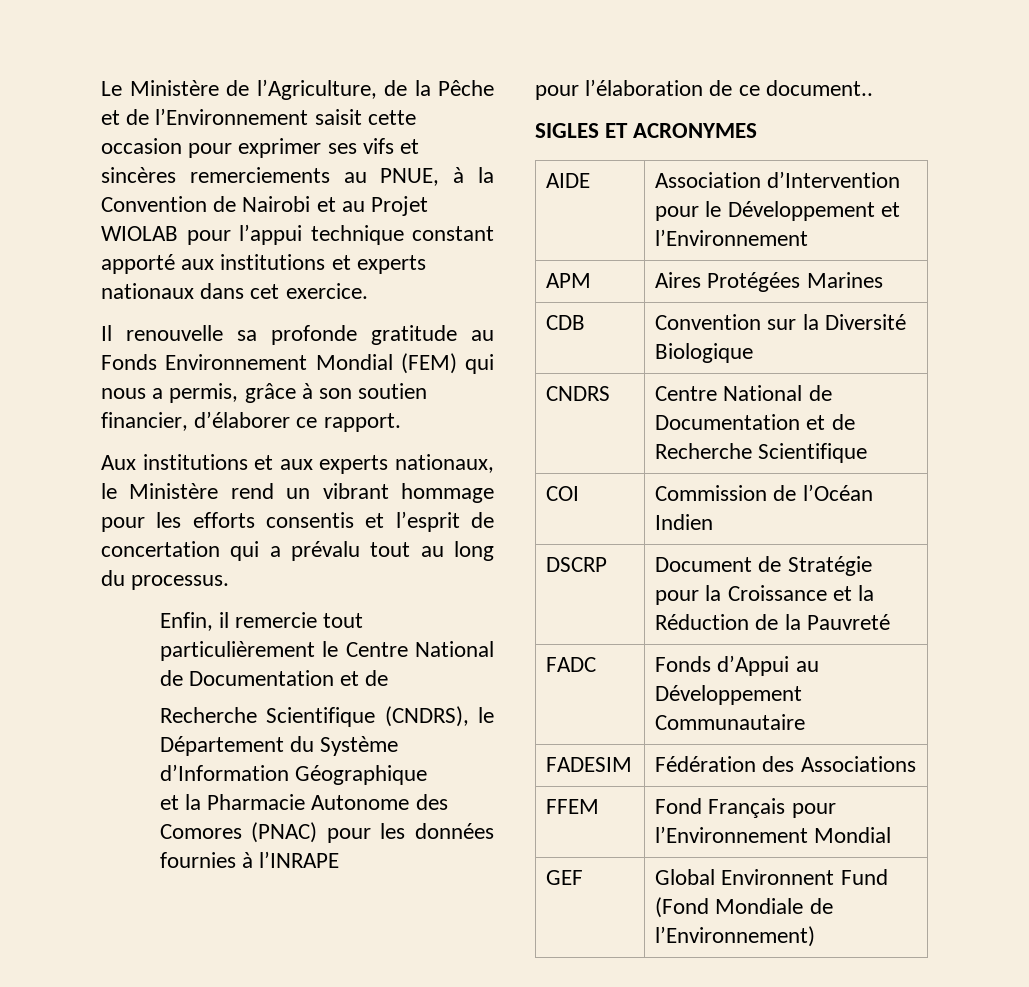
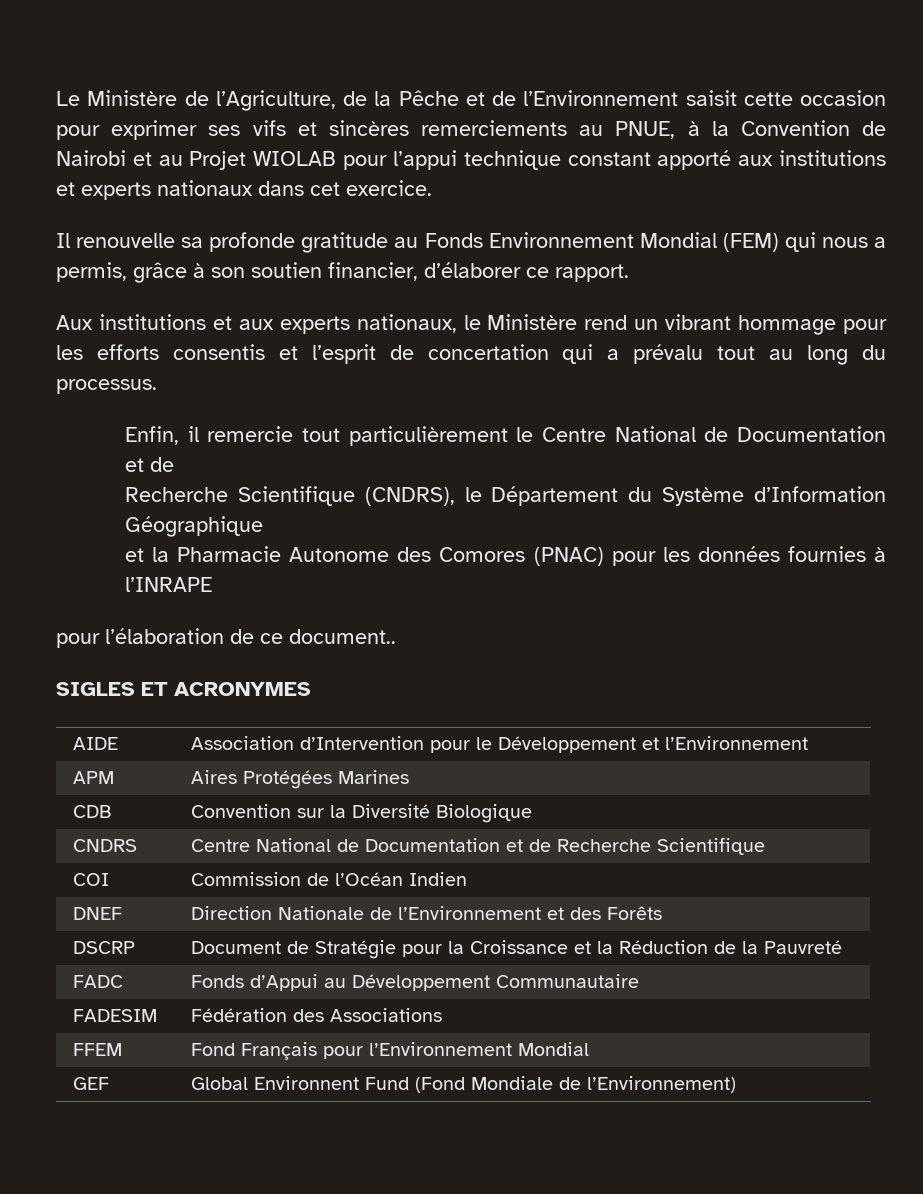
+ DNEF | Direction Nationale de l’Environnement et des Forêts

